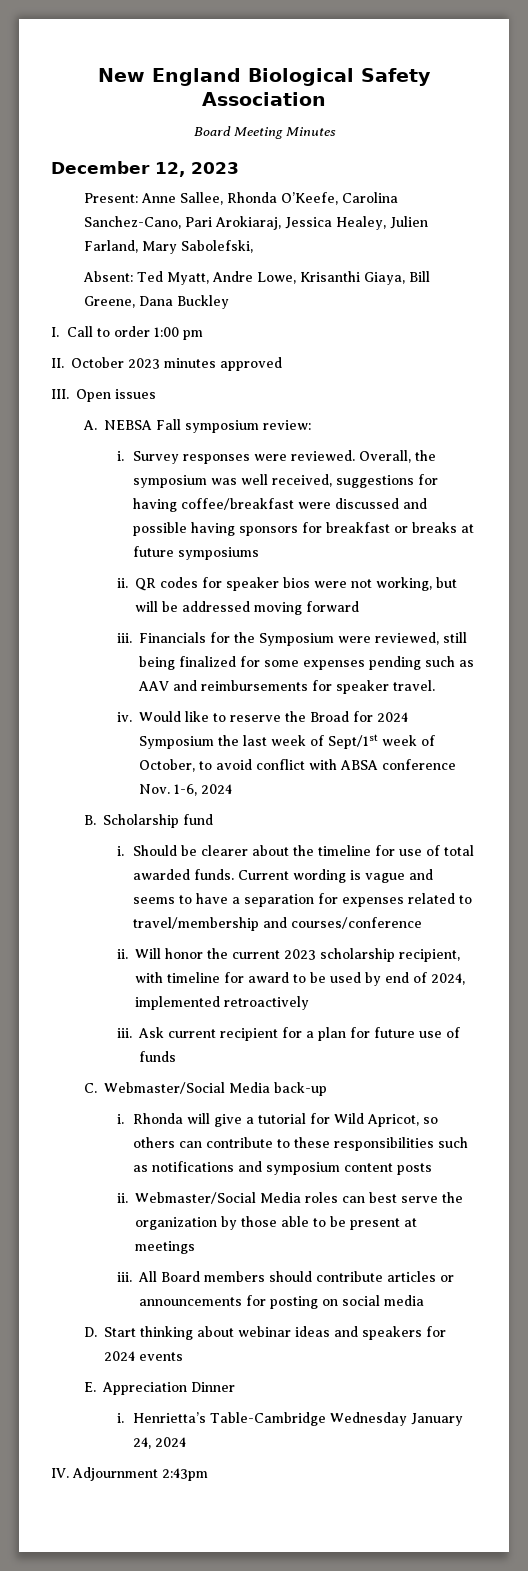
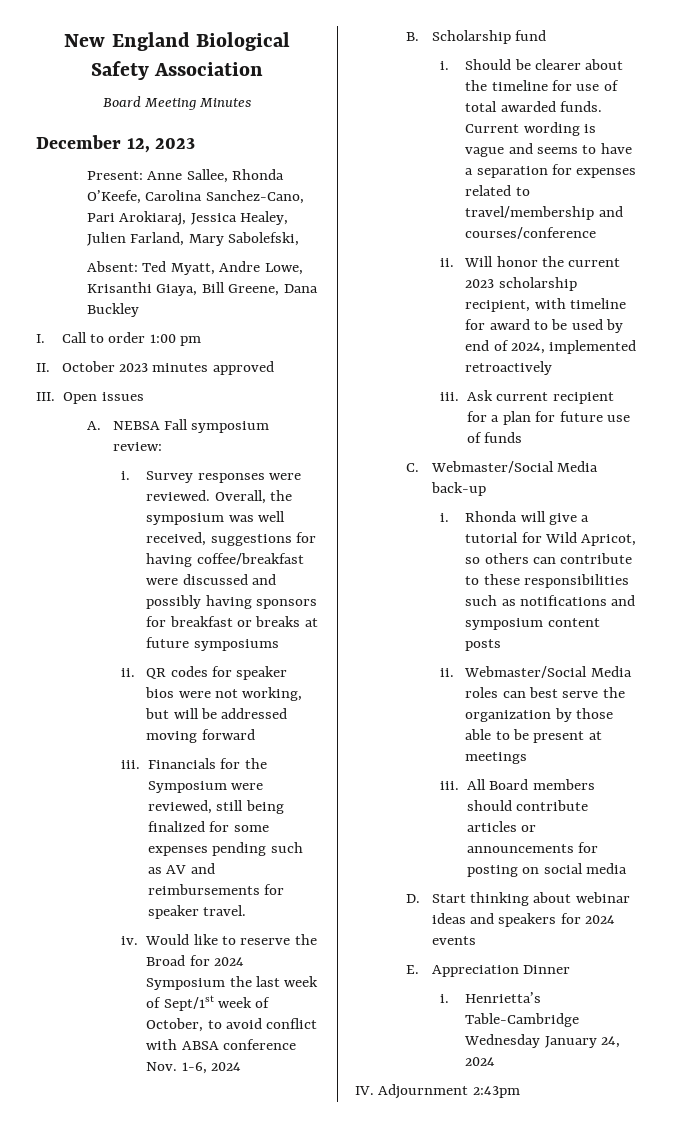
- Overall, the symposium was well received, suggestions for having coffee/breakfast were discussed and possible having sponsors for breakfast or breaks at future symposiums
+ Overall, the symposium was well received, suggestions for having coffee/breakfast were discussed and possibly having sponsors for breakfast or breaks at future symposiums
- Financials for the Symposium were reviewed, still being finalized for some expenses pending such as AAV and reimbursements for speaker travel.
+ Financials for the Symposium were reviewed, still being finalized for some expenses pending such as AV and reimbursements for speaker travel.

